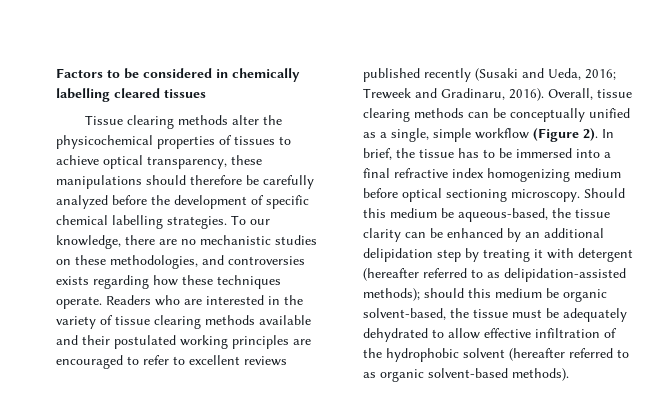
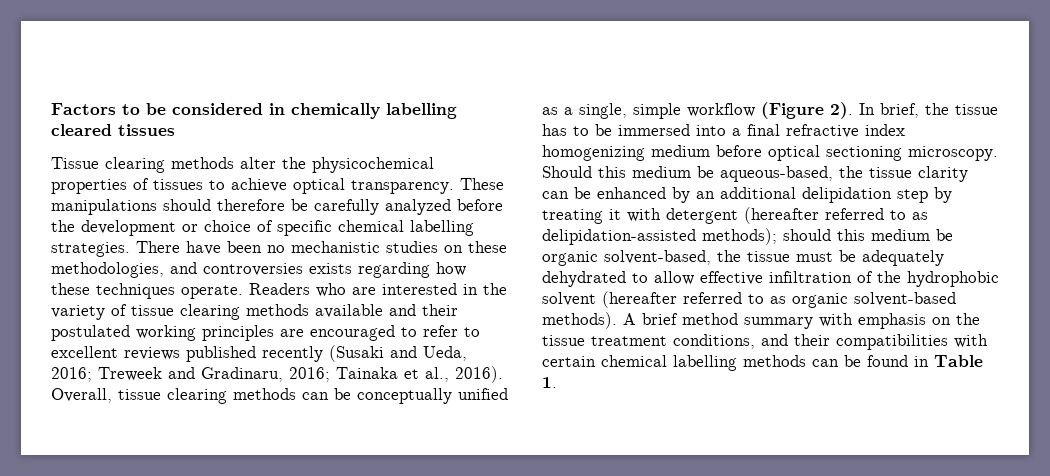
- Tissue clearing methods alter the physicochemical properties of tissues to achieve optical transparency, these manipulations should therefore be carefully analyzed before the development of specific chemical labelling strategies.
+ Tissue clearing methods alter the physicochemical properties of tissues to achieve optical transparency. These manipulations should therefore be carefully analyzed before the development or choice of specific chemical labelling strategies.
- To our knowledge, there are no mechanistic studies on these methodologies, and controversies exists regarding how these techniques operate.
+ There have been no mechanistic studies on these methodologies, and controversies exists regarding how these techniques operate.
- Readers who are interested in the variety of tissue clearing methods available and their postulated working principles are encouraged to refer to excellent reviews published recently (Susaki and Ueda, 2016; Treweek and Gradinaru, 2016).
+ Readers who are interested in the variety of tissue clearing methods available and their postulated working principles are encouraged to refer to excellent reviews published recently (Susaki and Ueda, 2016; Treweek and Gradinaru, 2016; Tainaka et al., 2016).
+ A brief method summary with emphasis on the tissue treatment conditions, and their compatibilities with certain chemical labelling methods can be found in Table 1.

